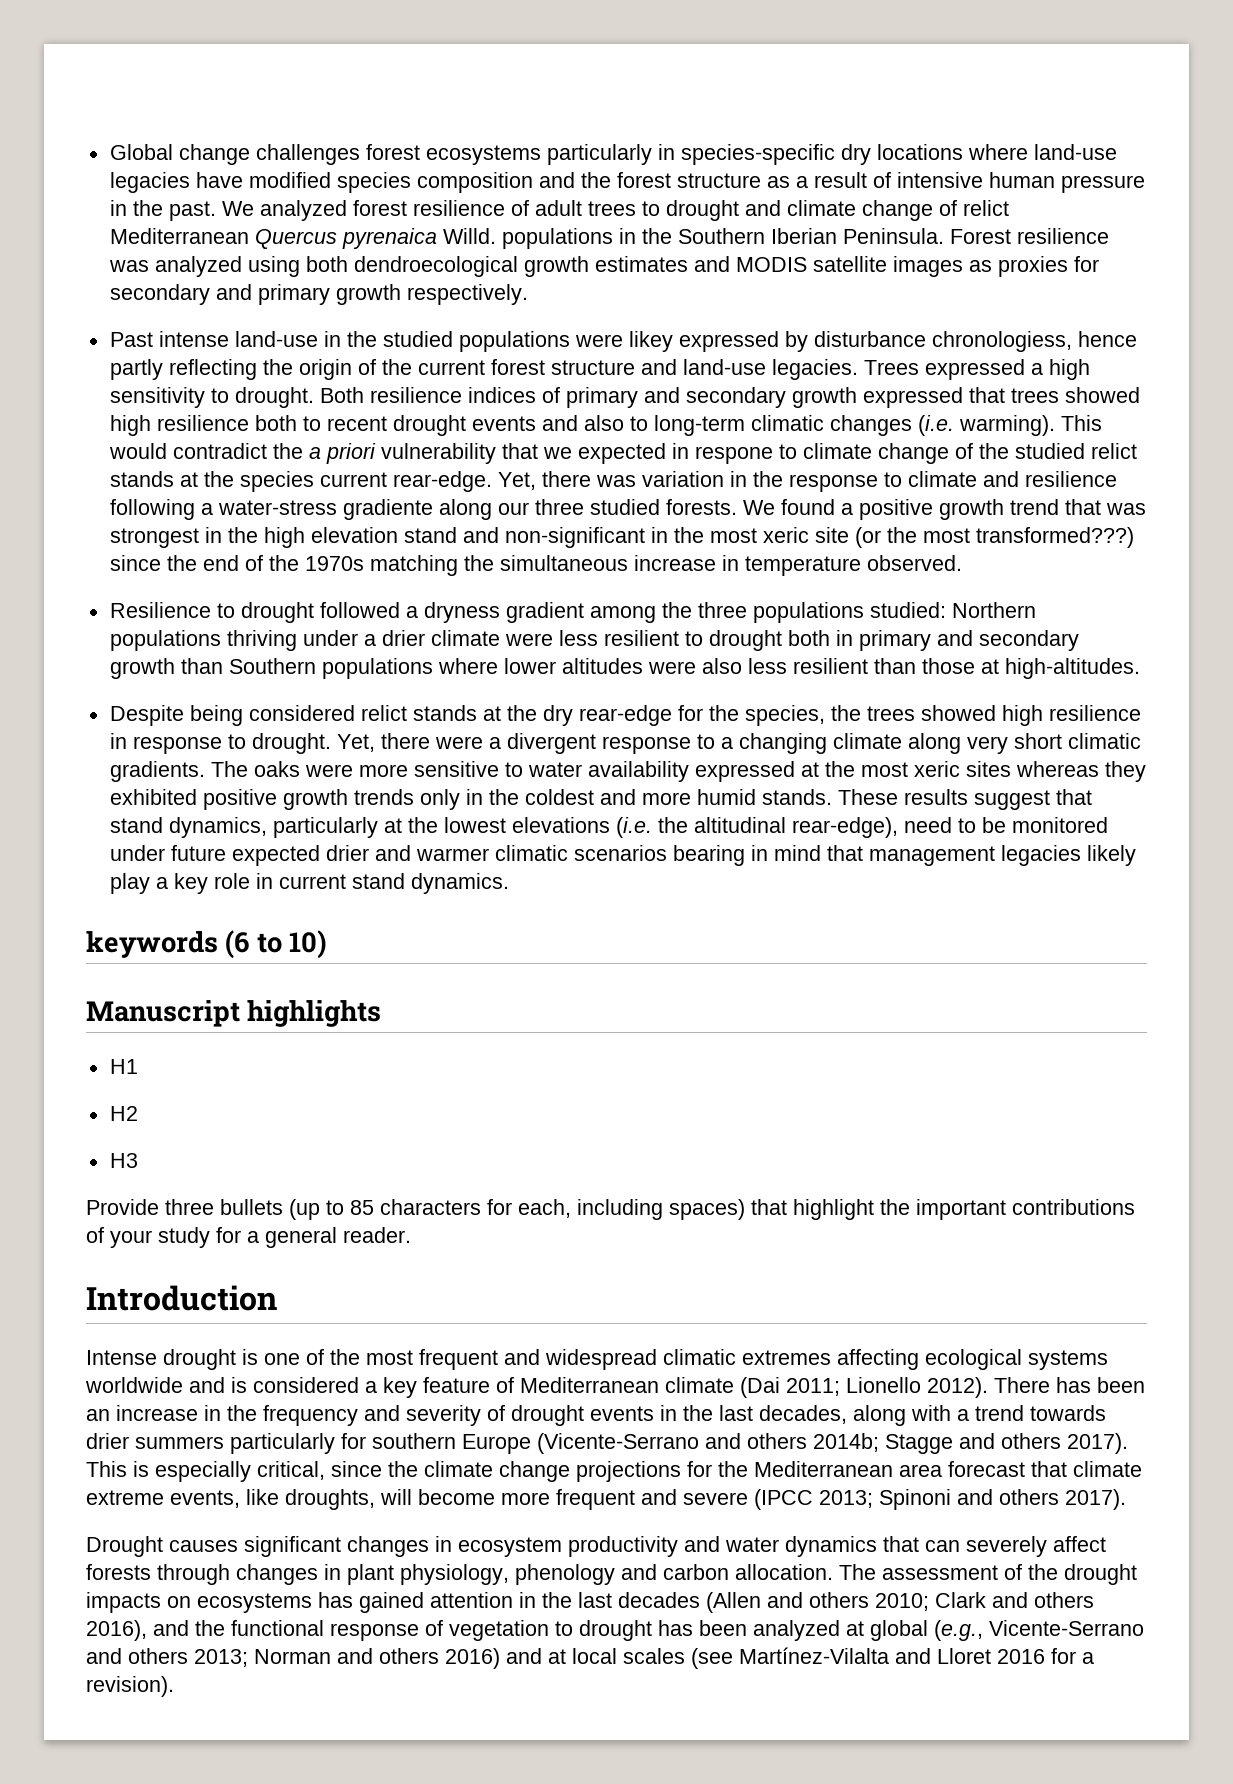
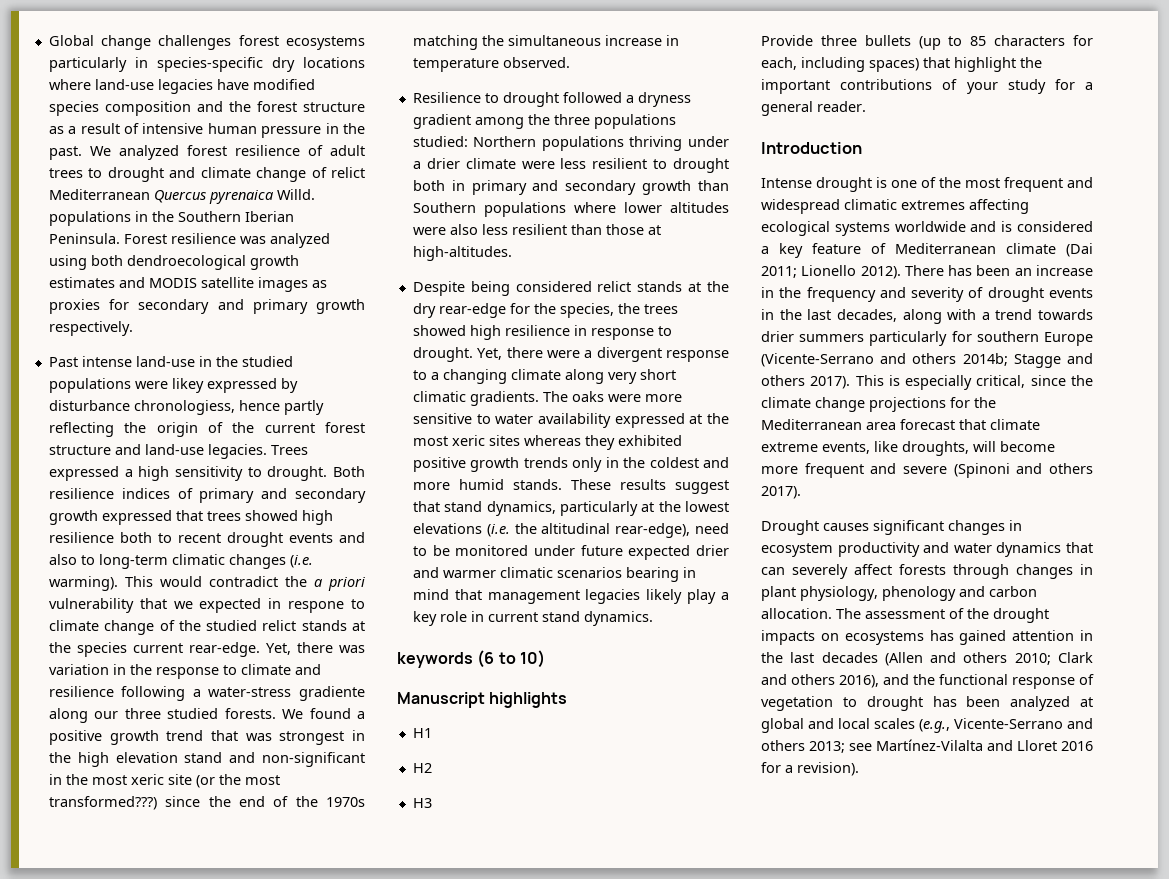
- This is especially critical, since the climate change projections for the Mediterranean area forecast that climate extreme events, like droughts, will become more frequent and severe (IPCC 2013; Spinoni and others 2017).
+ This is especially critical, since the climate change projections for the Mediterranean area forecast that climate extreme events, like droughts, will become more frequent and severe (Spinoni and others 2017).
- The assessment of the drought impacts on ecosystems has gained attention in the last decades (Allen and others 2010; Clark and others 2016), and the functional response of vegetation to drought has been analyzed at global (e.g., Vicente-Serrano and others 2013; Norman and others 2016) and at local scales (see Martínez-Vilalta and Lloret 2016 for a revision).
+ The assessment of the drought impacts on ecosystems has gained attention in the last decades (Allen and others 2010; Clark and others 2016), and the functional response of vegetation to drought has been analyzed at global and local scales (e.g., Vicente-Serrano and others 2013; see Martínez-Vilalta and Lloret 2016 for a revision).

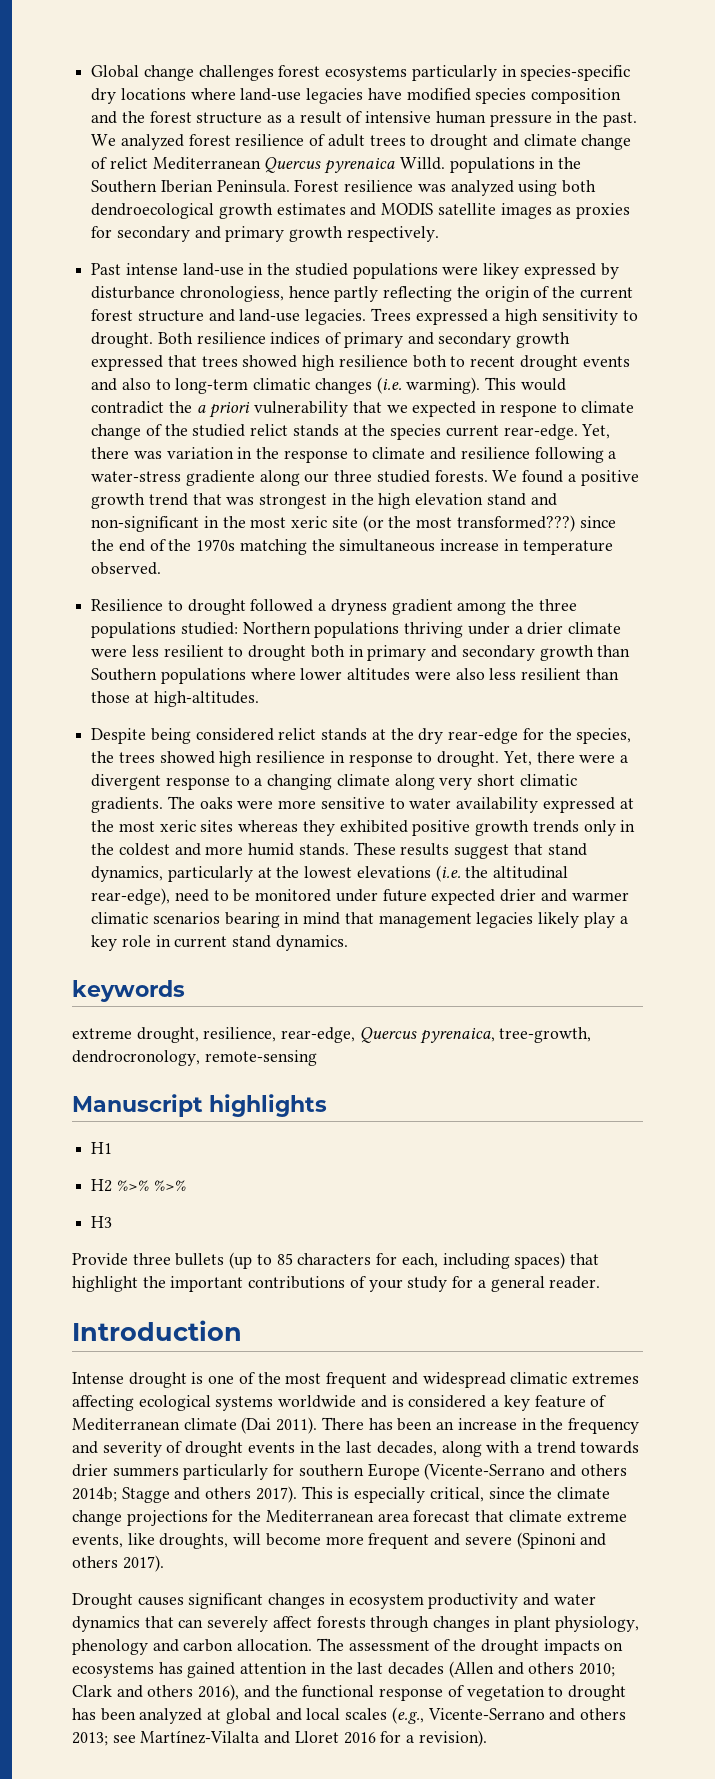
- keywords (6 to 10)
+ keywords
+ extreme drought, resilience, rear-edge, Quercus pyrenaica, tree-growth, dendrocronology, remote-sensing
- H2
+ H2 %>% %>%
- Intense drought is one of the most frequent and widespread climatic extremes affecting ecological systems worldwide and is considered a key feature of Mediterranean climate (Dai 2011; Lionello 2012).
+ Intense drought is one of the most frequent and widespread climatic extremes affecting ecological systems worldwide and is considered a key feature of Mediterranean climate (Dai 2011).

